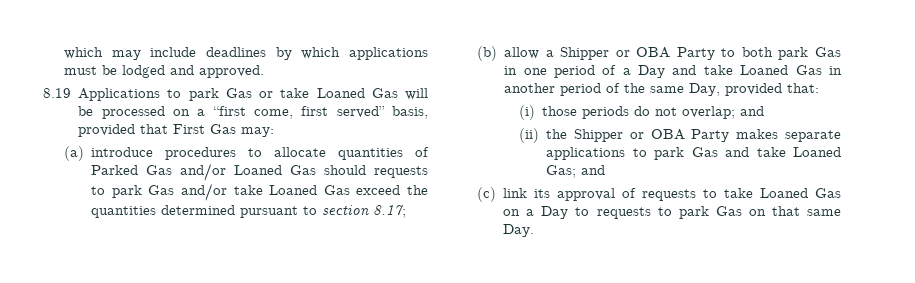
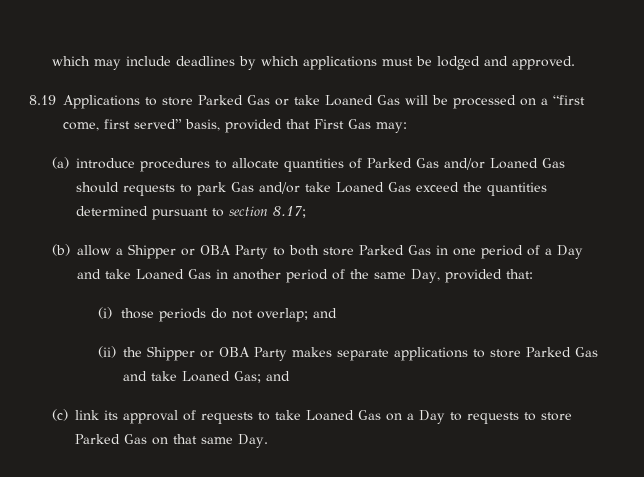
- 8.19 Applications to park Gas or take Loaned Gas will be processed on a “first come, first served” basis, provided that First Gas may:
+ 8.19 Applications to store Parked Gas or take Loaned Gas will be processed on a “first come, first served” basis, provided that First Gas may:
- (b) allow a Shipper or OBA Party to both park Gas in one period of a Day and take Loaned Gas in another period of the same Day, provided that:
+ (b) allow a Shipper or OBA Party to both store Parked Gas in one period of a Day and take Loaned Gas in another period of the same Day, provided that:
- (ii) the Shipper or OBA Party makes separate applications to park Gas and take Loaned Gas; and
+ (ii) the Shipper or OBA Party makes separate applications to store Parked Gas and take Loaned Gas; and
- (c) link its approval of requests to take Loaned Gas on a Day to requests to park Gas on that same Day.
+ (c) link its approval of requests to take Loaned Gas on a Day to requests to store Parked Gas on that same Day.

